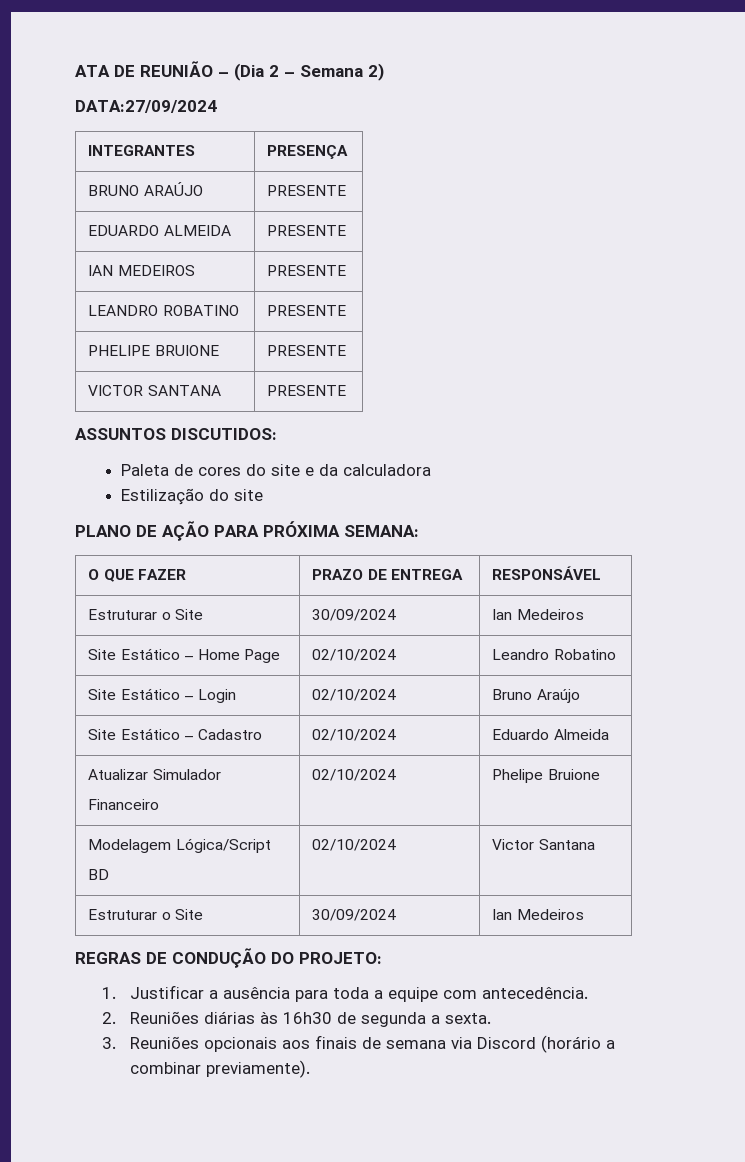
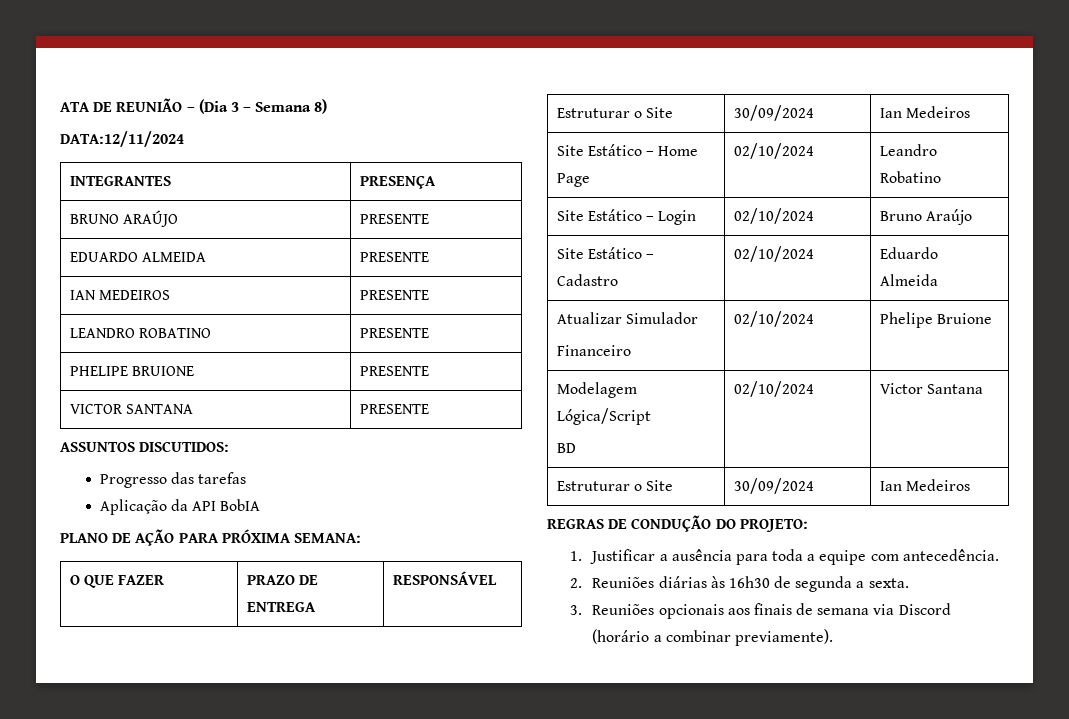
- ATA DE REUNIÃO – (Dia 2 – Semana 2)
- DATA:27/09/2024
+ ATA DE REUNIÃO – (Dia 3 – Semana 8)
+ DATA:12/11/2024
- Paleta de cores do site e da calculadora
- Estilização do site
+ Progresso das tarefas
+ Aplicação da API BobIA

